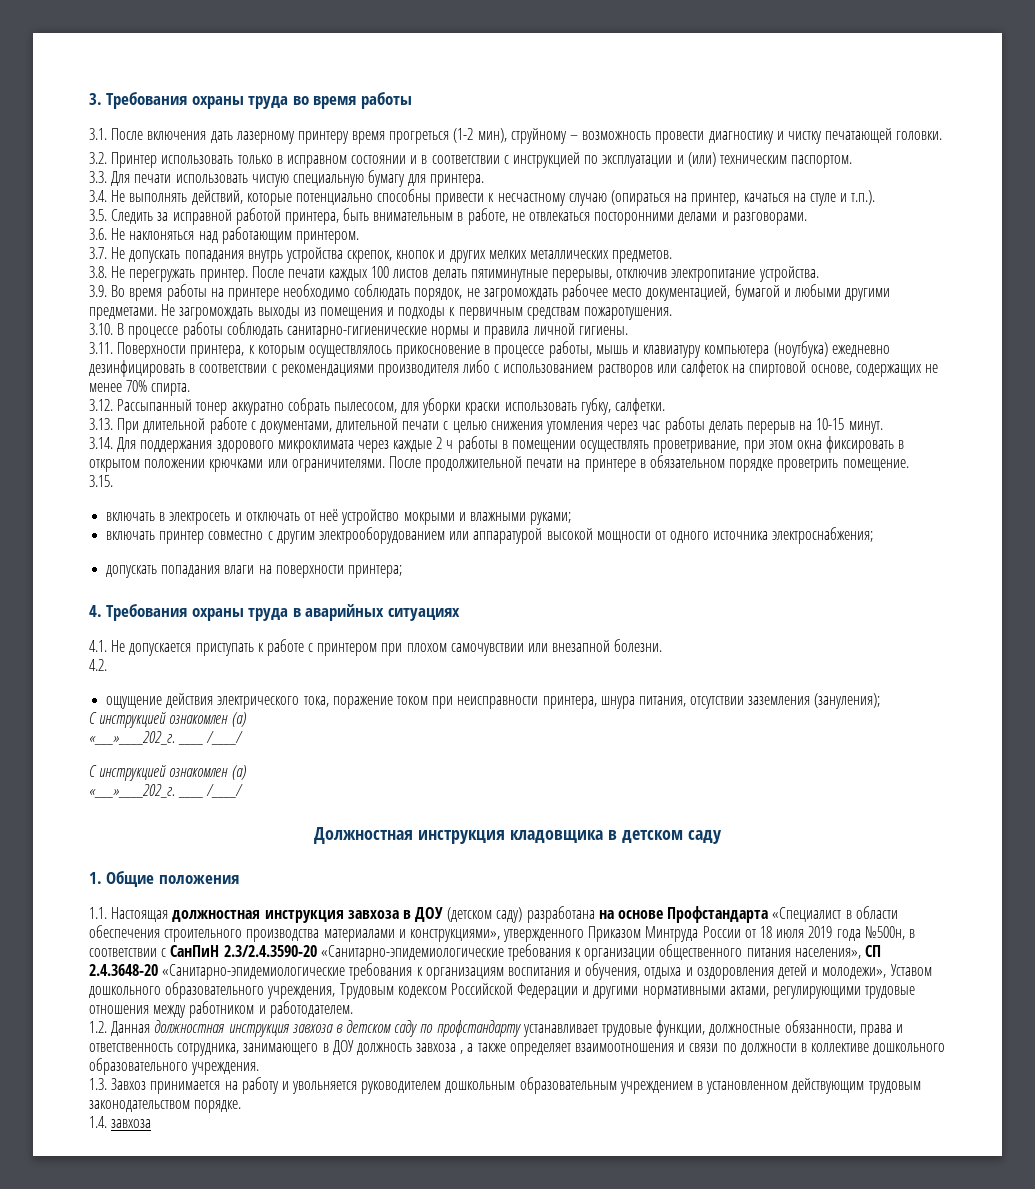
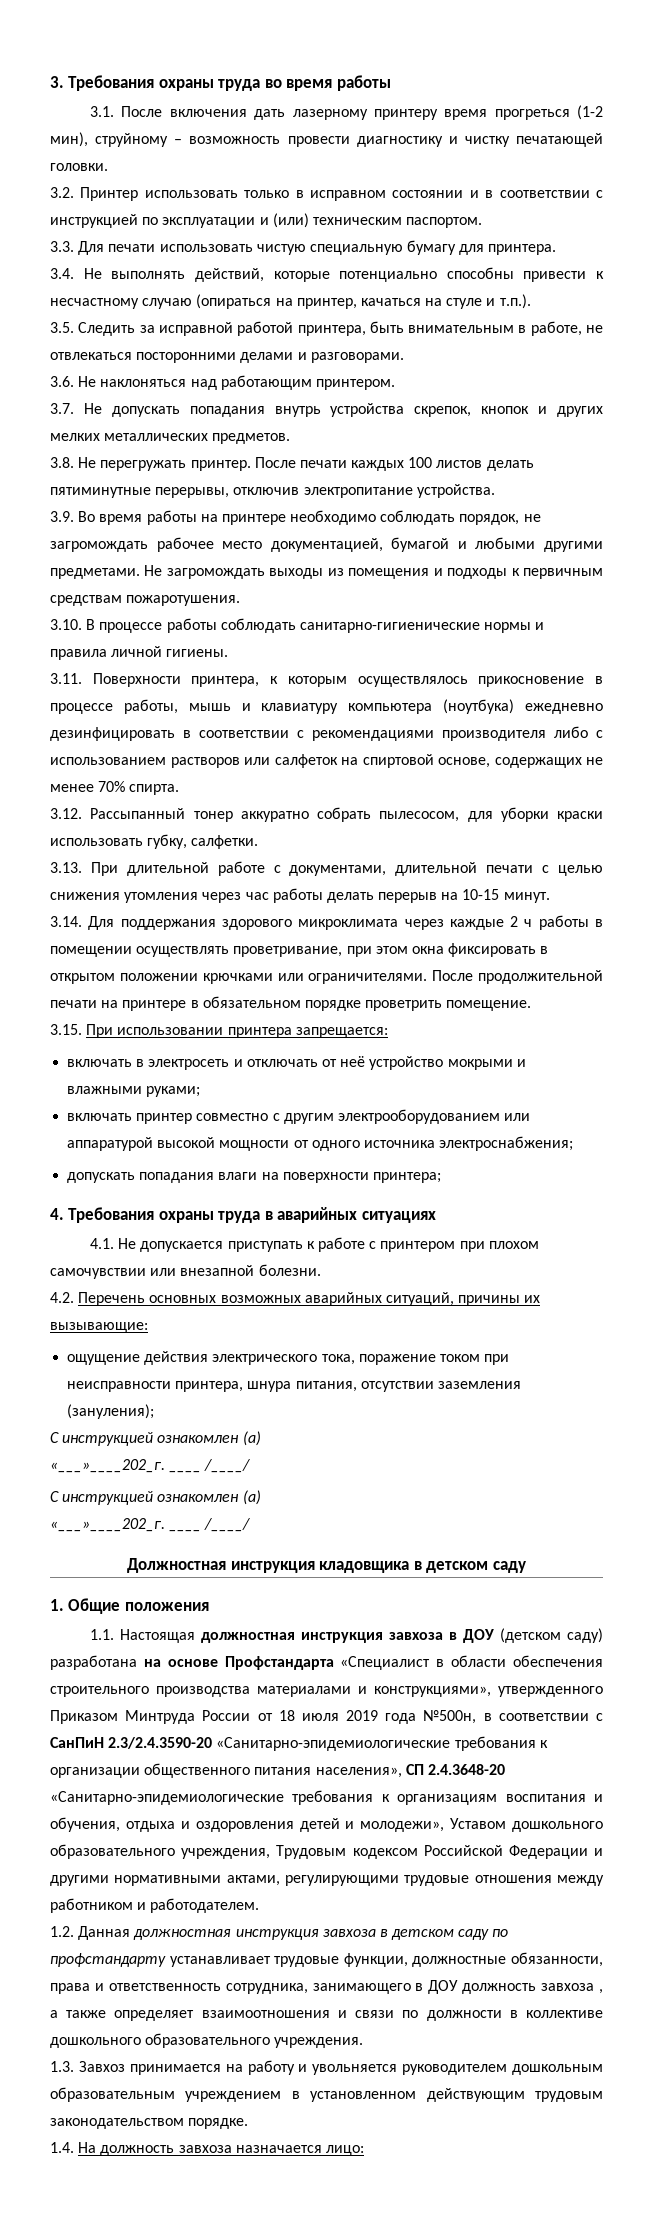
- 3.15.
+ 3.15. При использовании принтера запрещается:
- 4.2.
+ 4.2. Перечень основных возможных аварийных ситуаций, причины их вызывающие:
- 1.4. завхоза
+ 1.4. На должность завхоза назначается лицо:

